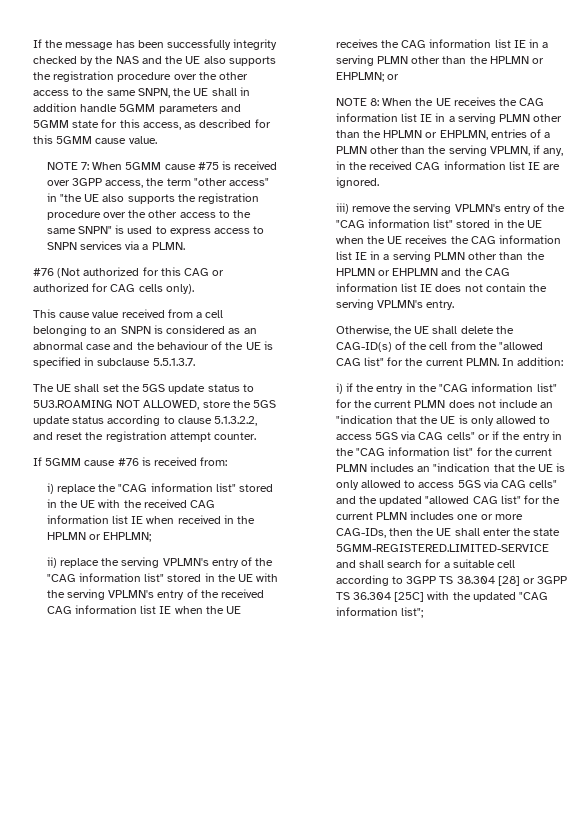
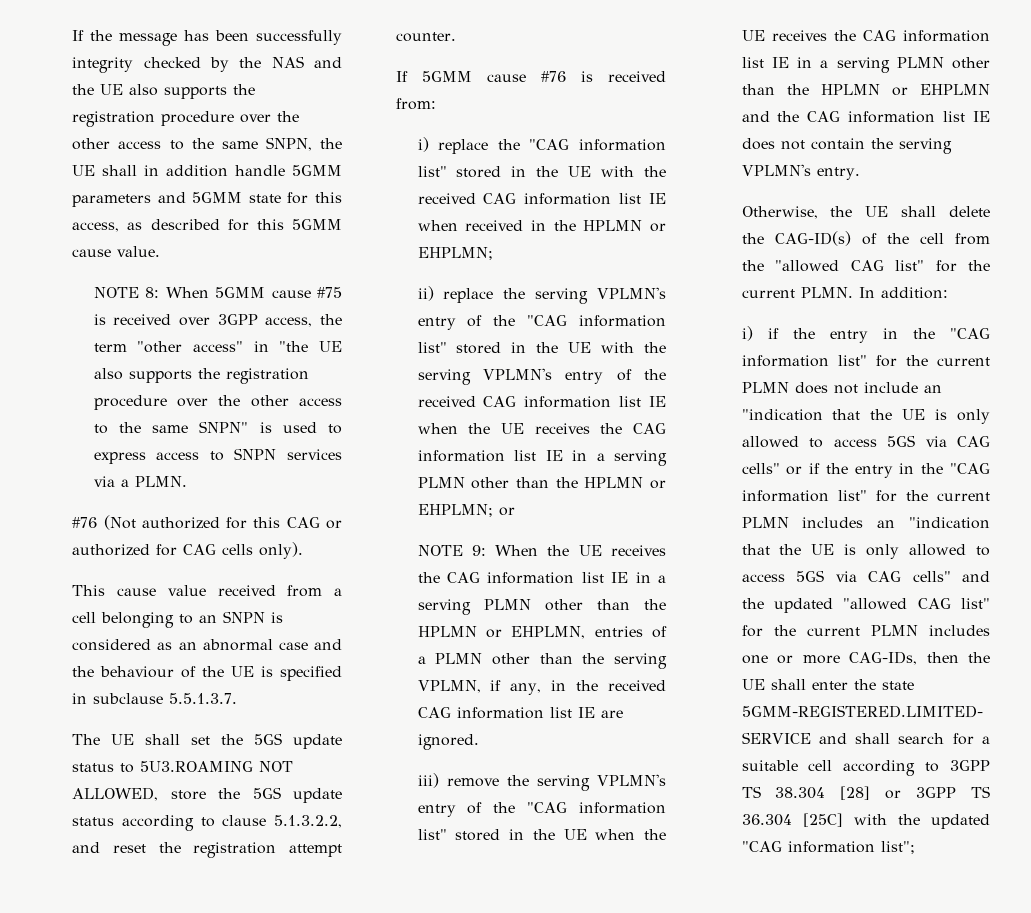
- NOTE 7: When 5GMM cause #75 is received over 3GPP access, the term "other access" in "the UE also supports the registration procedure over the other access to the same SNPN" is used to express access to SNPN services via a PLMN.
+ NOTE 8: When 5GMM cause #75 is received over 3GPP access, the term "other access" in "the UE also supports the registration procedure over the other access to the same SNPN" is used to express access to SNPN services via a PLMN.
- NOTE 8: When the UE receives the CAG information list IE in a serving PLMN other than the HPLMN or EHPLMN, entries of a PLMN other than the serving VPLMN, if any, in the received CAG information list IE are ignored.
+ NOTE 9: When the UE receives the CAG information list IE in a serving PLMN other than the HPLMN or EHPLMN, entries of a PLMN other than the serving VPLMN, if any, in the received CAG information list IE are ignored.

